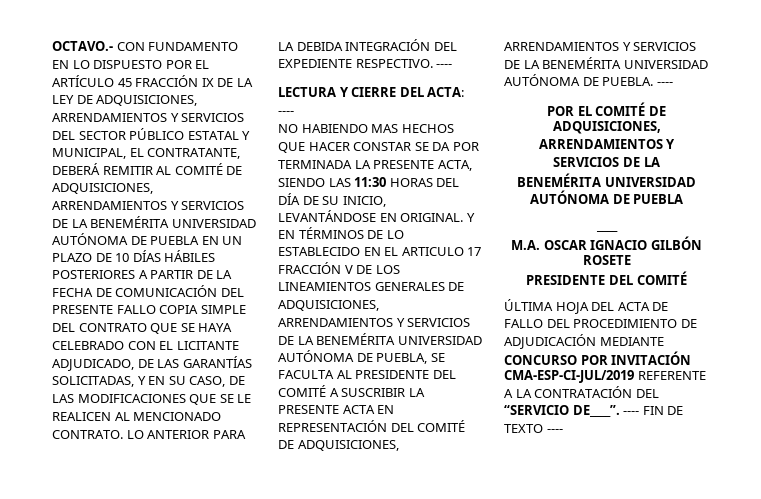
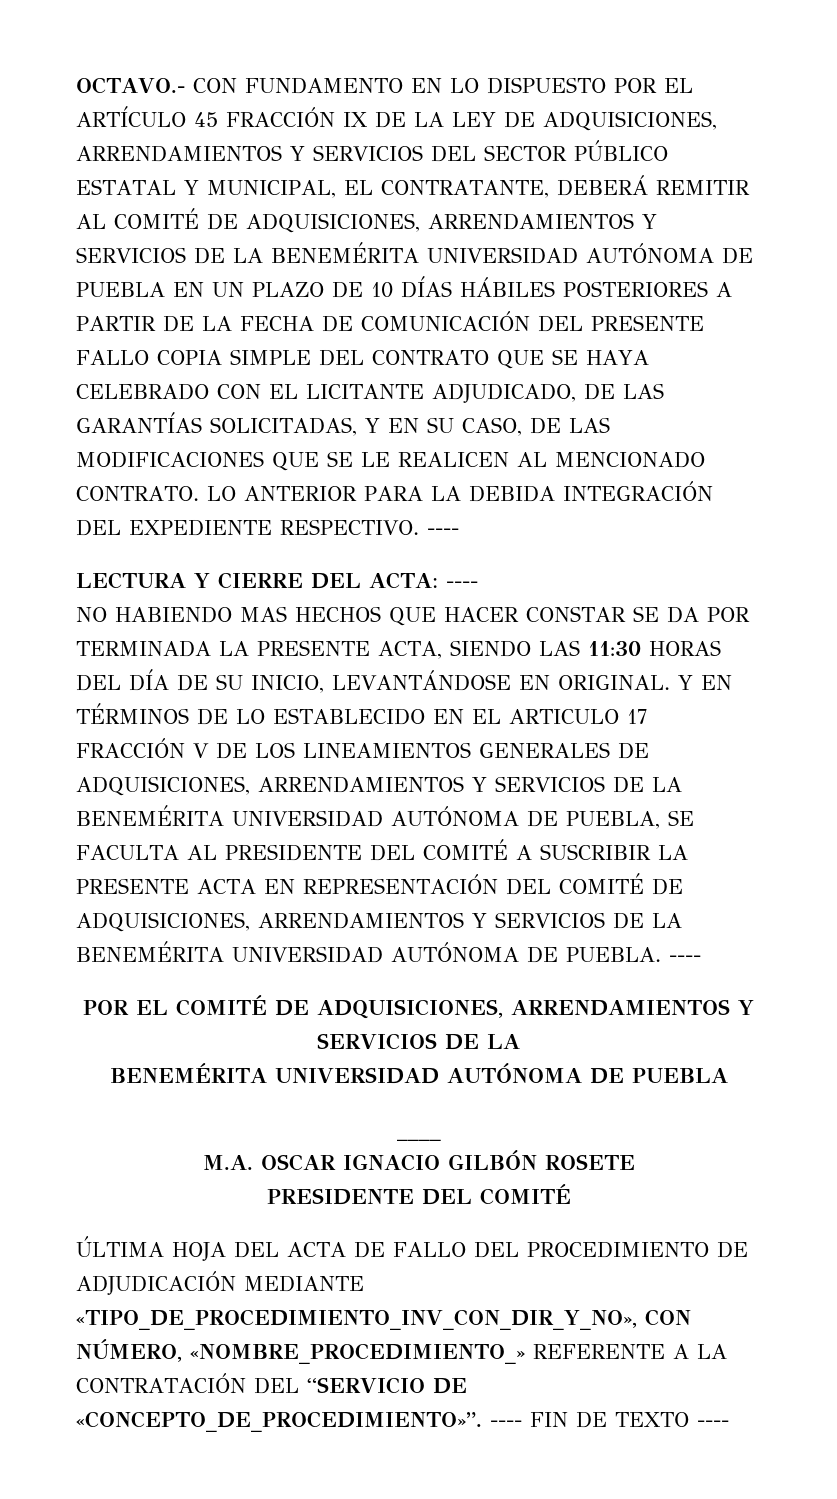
- ÚLTIMA HOJA DEL ACTA DE FALLO DEL PROCEDIMIENTO DE ADJUDICACIÓN MEDIANTE CONCURSO POR INVITACIÓN CMA-ESP-CI-JUL/2019 REFERENTE A LA CONTRATACIÓN DEL “SERVICIO DE____”.
+ ÚLTIMA HOJA DEL ACTA DE FALLO DEL PROCEDIMIENTO DE ADJUDICACIÓN MEDIANTE «TIPO_DE_PROCEDIMIENTO_INV_CON_DIR_Y_NO», CON NÚMERO, «NOMBRE_PROCEDIMIENTO_» REFERENTE A LA CONTRATACIÓN DEL “SERVICIO DE «CONCEPTO_DE_PROCEDIMIENTO»”.

